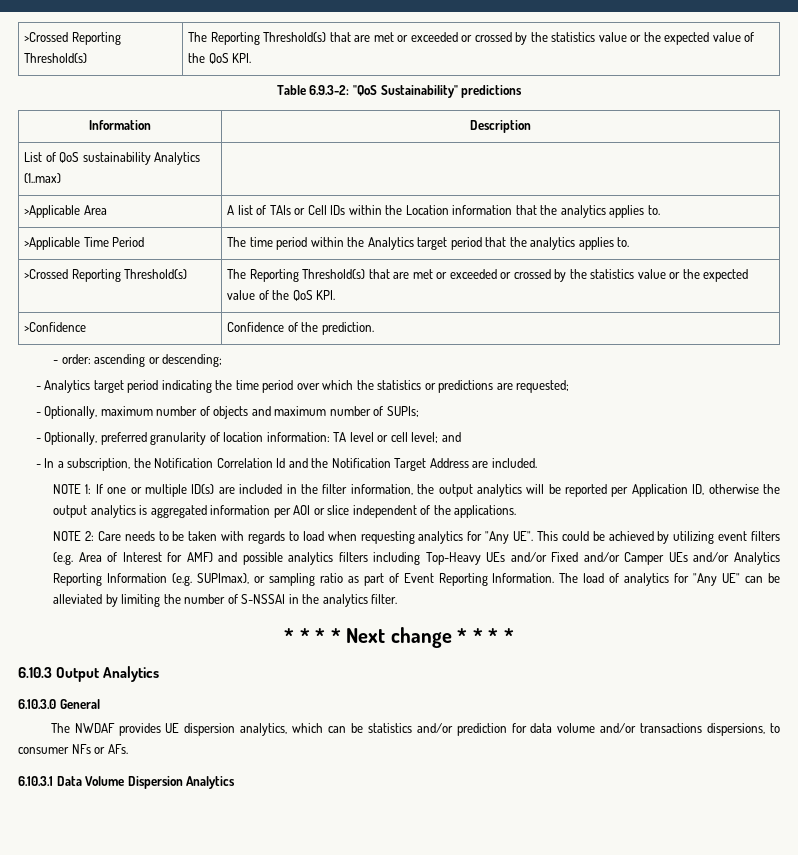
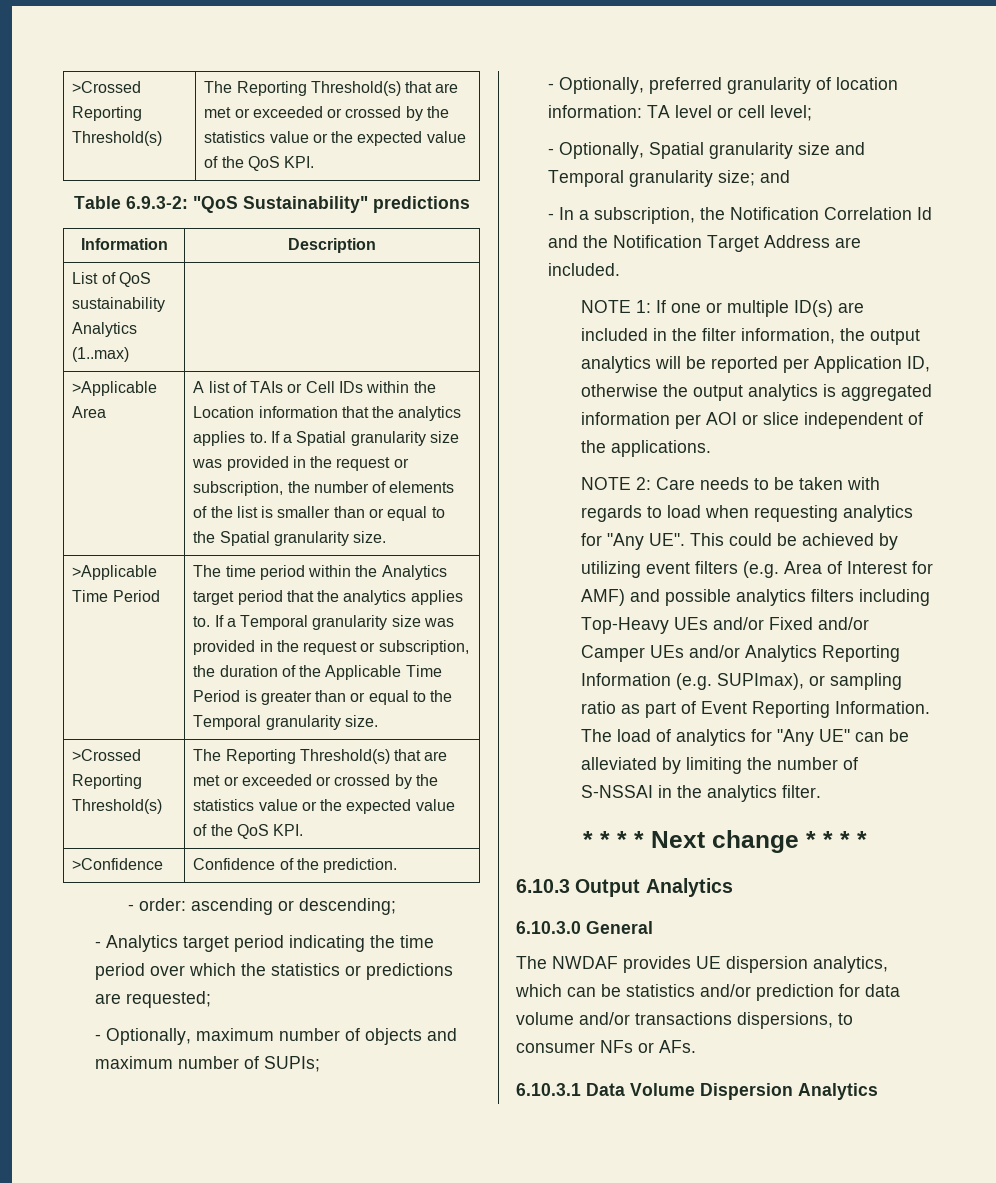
+ If a Spatial granularity size was provided in the request or subscription, the number of elements of the list is smaller than or equal to the Spatial granularity size.
+ If a Temporal granularity size was provided in the request or subscription, the duration of the Applicable Time Period is greater than or equal to the Temporal granularity size.
- - Optionally, preferred granularity of location information: TA level or cell level; and
+ - Optionally, preferred granularity of location information: TA level or cell level;
+ - Optionally, Spatial granularity size and Temporal granularity size; and

